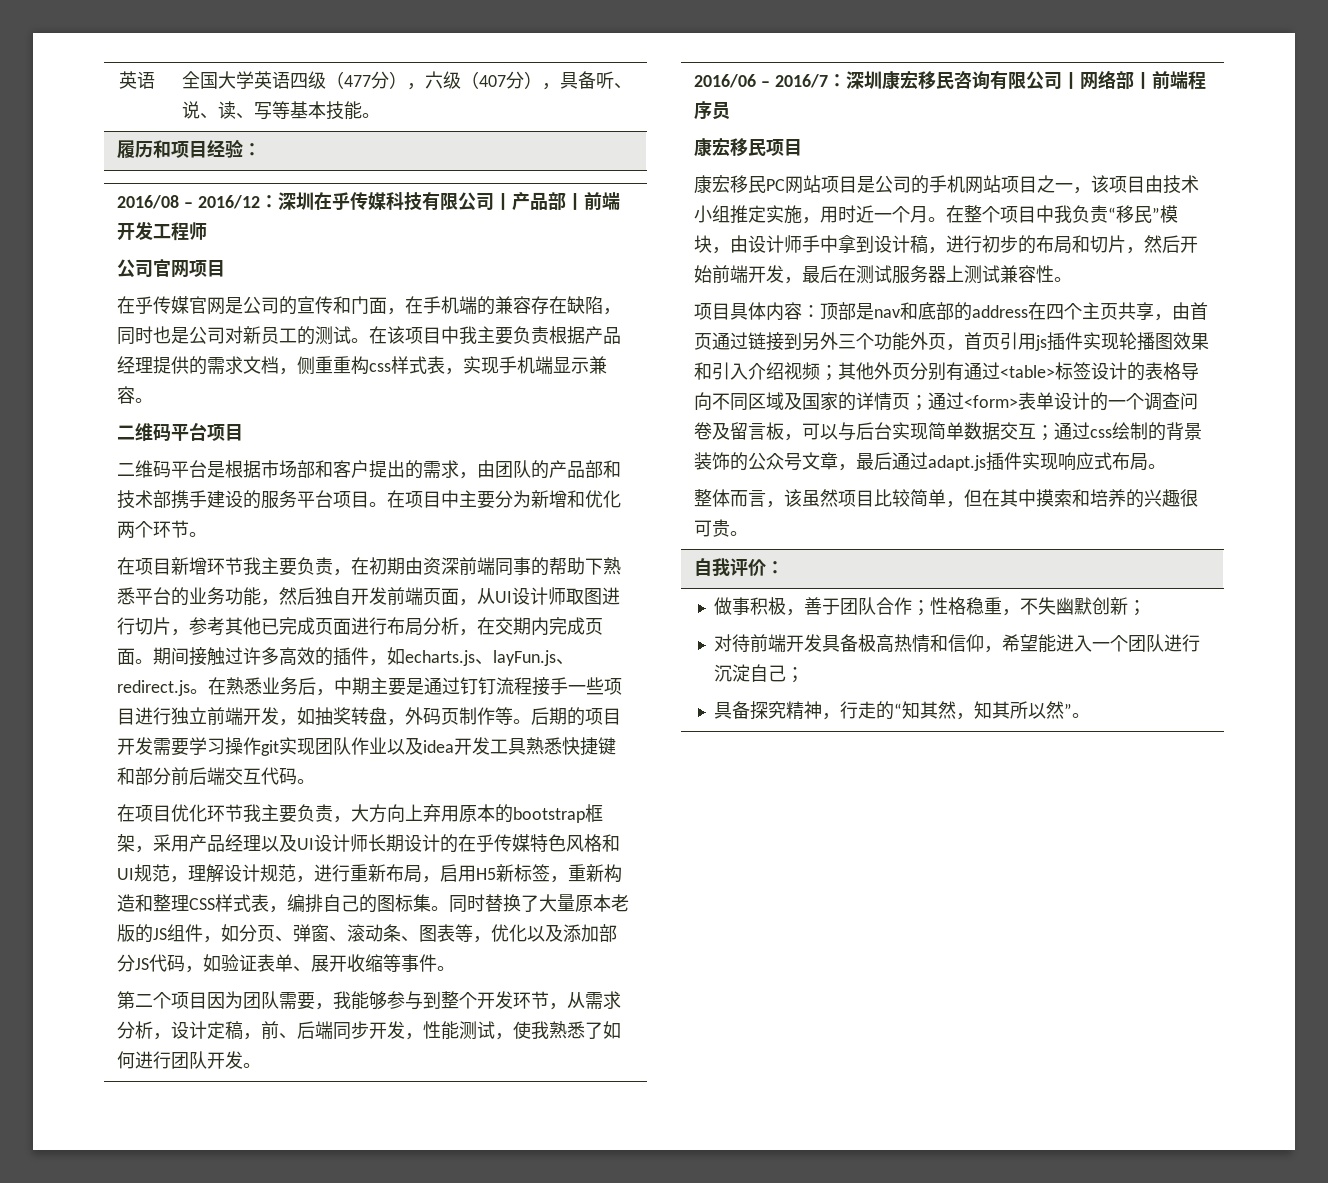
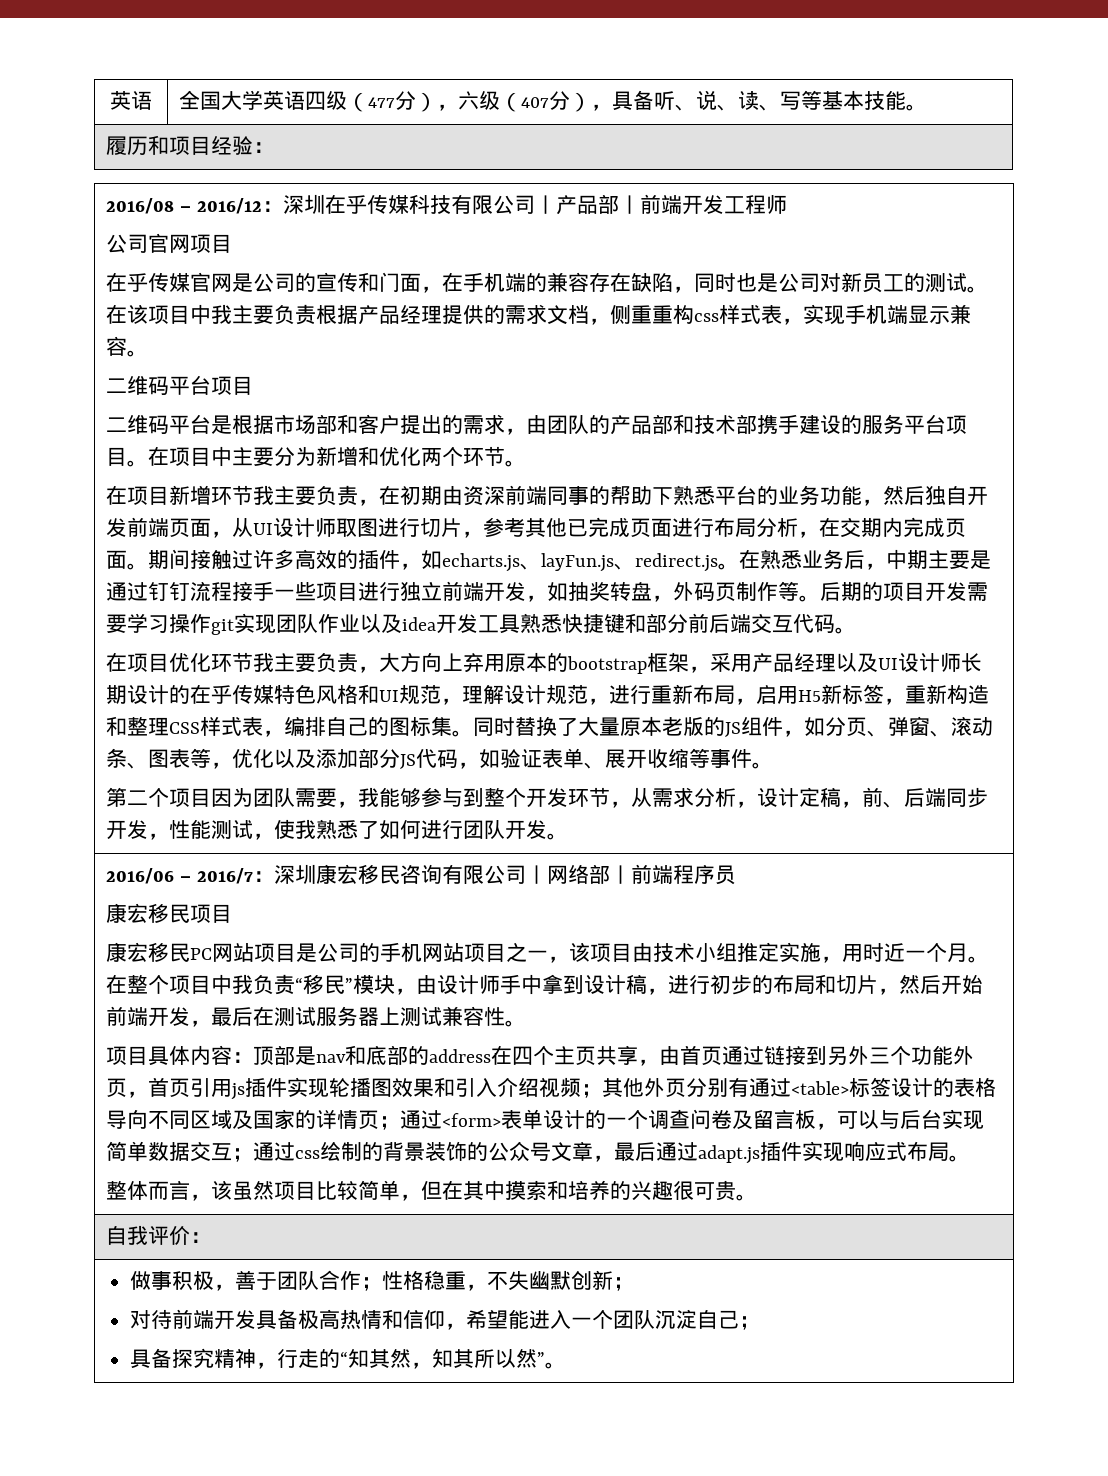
  做事积极，善于团队合作；性格稳重，不失幽默创新；
- 对待前端开发具备极高热情和信仰，希望能进入一个团队进行沉淀自己；
+ 对待前端开发具备极高热情和信仰，希望能进入一个团队沉淀自己；

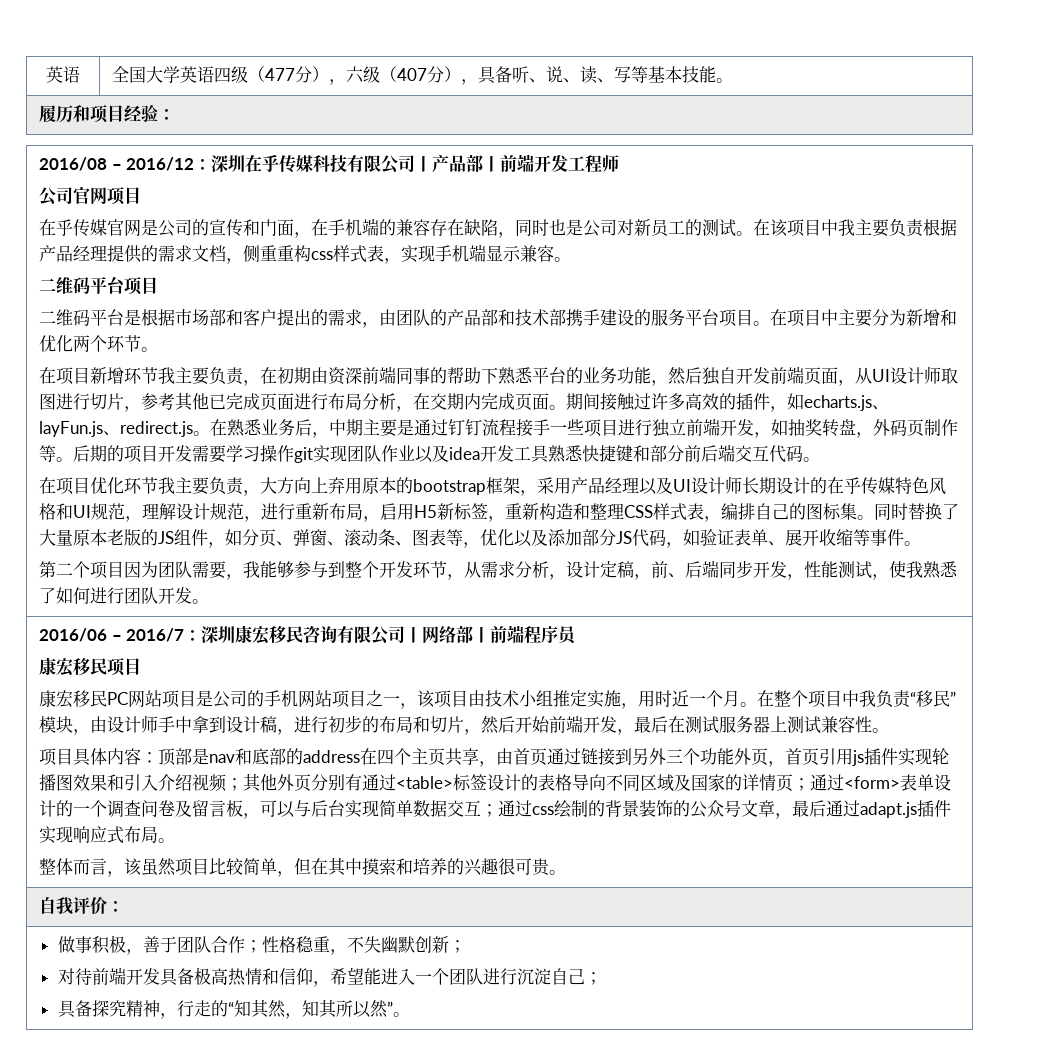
  做事积极，善于团队合作；性格稳重，不失幽默创新；
- 对待前端开发具备极高热情和信仰，希望能进入一个团队沉淀自己；
+ 对待前端开发具备极高热情和信仰，希望能进入一个团队进行沉淀自己；

